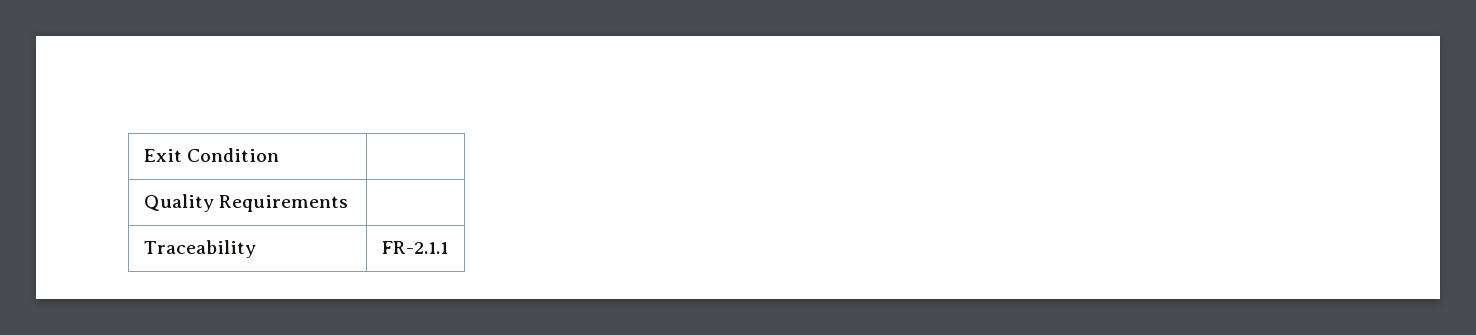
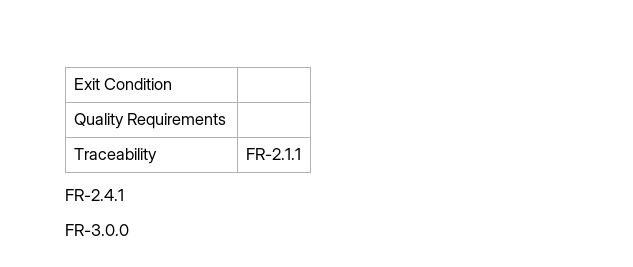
+ FR-2.4.1
+ FR-3.0.0

